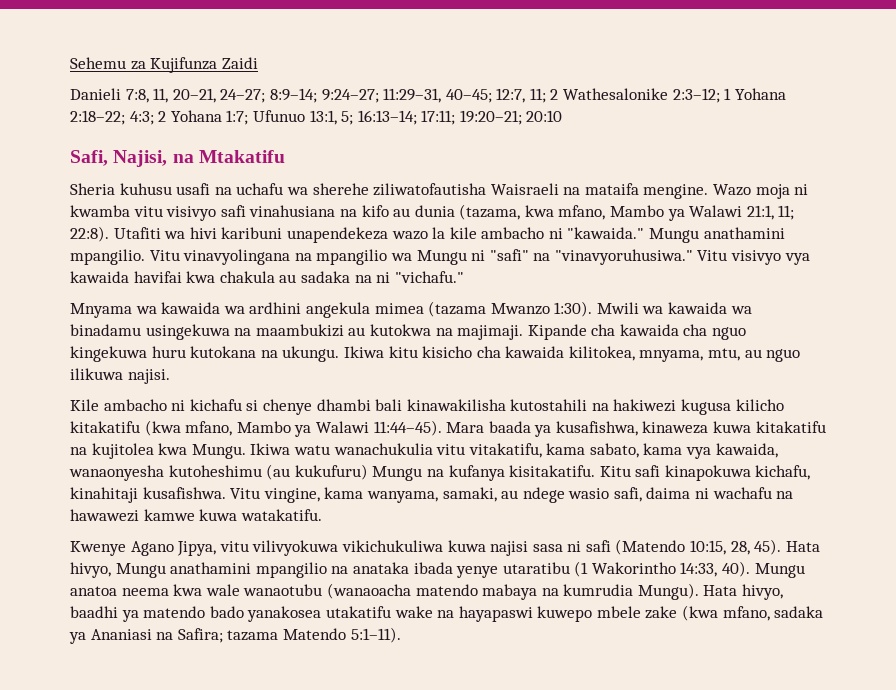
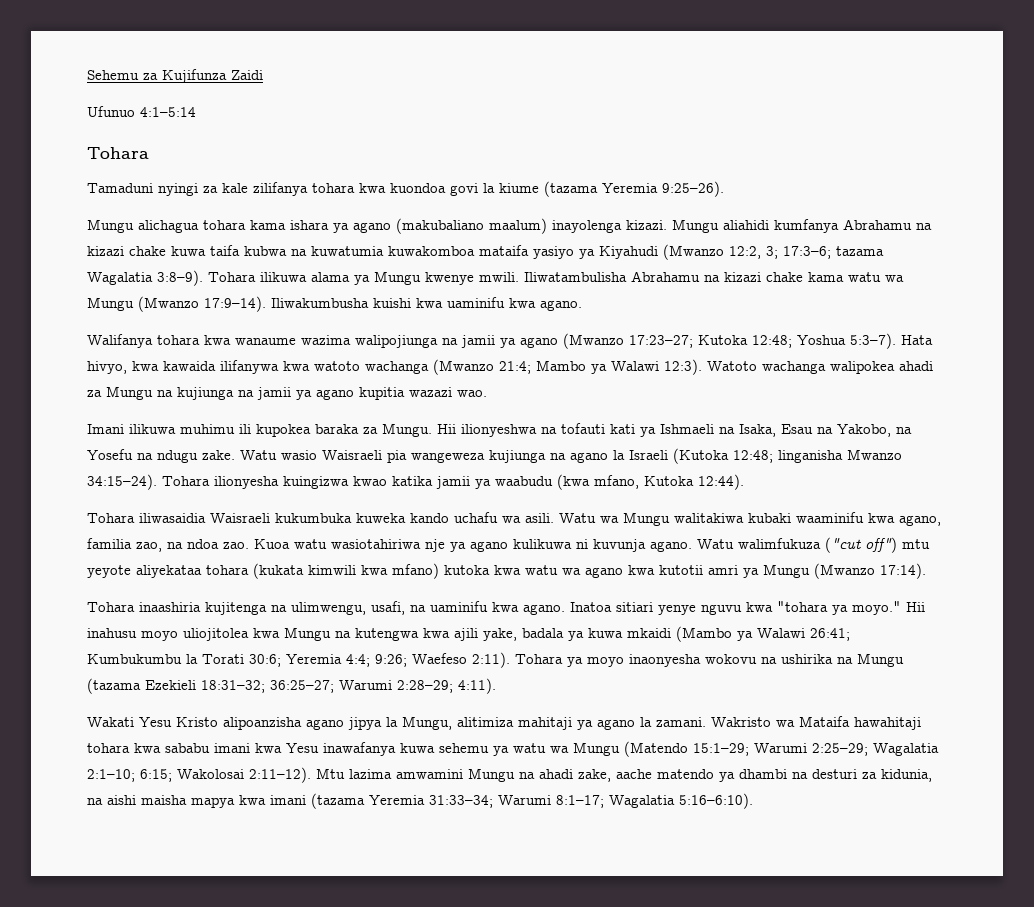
- Danieli 7:8, 11, 20–21, 24–27; 8:9–14; 9:24–27; 11:29–31, 40–45; 12:7, 11; 2 Wathesalonike 2:3–12; 1 Yohana 2:18–22; 4:3; 2 Yohana 1:7; Ufunuo 13:1, 5; 16:13–14; 17:11; 19:20–21; 20:10
- Safi, Najisi, na Mtakatifu
- Sheria kuhusu usafi na uchafu wa sherehe ziliwatofautisha Waisraeli na mataifa mengine. Wazo moja ni kwamba vitu visivyo safi vinahusiana na kifo au dunia (tazama, kwa mfano, Mambo ya Walawi 21:1, 11; 22:8). Utafiti wa hivi karibuni unapendekeza wazo la kile ambacho ni "kawaida." Mungu anathamini mpangilio. Vitu vinavyolingana na mpangilio wa Mungu ni "safi" na "vinavyoruhusiwa." Vitu visivyo vya kawaida havifai kwa chakula au sadaka na ni "vichafu."
- Mnyama wa kawaida wa ardhini angekula mimea (tazama Mwanzo 1:30). Mwili wa kawaida wa binadamu usingekuwa na maambukizi au kutokwa na majimaji. Kipande cha kawaida cha nguo kingekuwa huru kutokana na ukungu. Ikiwa kitu kisicho cha kawaida kilitokea, mnyama, mtu, au nguo ilikuwa najisi.
- Kile ambacho ni kichafu si chenye dhambi bali kinawakilisha kutostahili na hakiwezi kugusa kilicho kitakatifu (kwa mfano, Mambo ya Walawi 11:44–45). Mara baada ya kusafishwa, kinaweza kuwa kitakatifu na kujitolea kwa Mungu. Ikiwa watu wanachukulia vitu vitakatifu, kama sabato, kama vya kawaida, wanaonyesha kutoheshimu (au kukufuru) Mungu na kufanya kisitakatifu. Kitu safi kinapokuwa kichafu, kinahitaji kusafishwa. Vitu vingine, kama wanyama, samaki, au ndege wasio safi, daima ni wachafu na hawawezi kamwe kuwa watakatifu.
- Kwenye Agano Jipya, vitu vilivyokuwa vikichukuliwa kuwa najisi sasa ni safi (Matendo 10:15, 28, 45). Hata hivyo, Mungu anathamini mpangilio na anataka ibada yenye utaratibu (1 Wakorintho 14:33, 40). Mungu anatoa neema kwa wale wanaotubu (wanaoacha matendo mabaya na kumrudia Mungu). Hata hivyo, baadhi ya matendo bado yanakosea utakatifu wake na hayapaswi kuwepo mbele zake (kwa mfano, sadaka ya Ananiasi na Safira; tazama Matendo 5:1–11).
+ Ufunuo 4:1–5:14
+ Tohara
+ Tamaduni nyingi za kale zilifanya tohara kwa kuondoa govi la kiume (tazama Yeremia 9:25–26).
+ Mungu alichagua tohara kama ishara ya agano (makubaliano maalum) inayolenga kizazi. Mungu aliahidi kumfanya Abrahamu na kizazi chake kuwa taifa kubwa na kuwatumia kuwakomboa mataifa yasiyo ya Kiyahudi (Mwanzo 12:2, 3; 17:3–6; tazama Wagalatia 3:8–9). Tohara ilikuwa alama ya Mungu kwenye mwili. Iliwatambulisha Abrahamu na kizazi chake kama watu wa Mungu (Mwanzo 17:9–14). Iliwakumbusha kuishi kwa uaminifu kwa agano.
+ Walifanya tohara kwa wanaume wazima walipojiunga na jamii ya agano (Mwanzo 17:23–27; Kutoka 12:48; Yoshua 5:3–7). Hata hivyo, kwa kawaida ilifanywa kwa watoto wachanga (Mwanzo 21:4; Mambo ya Walawi 12:3). Watoto wachanga walipokea ahadi za Mungu na kujiunga na jamii ya agano kupitia wazazi wao.
+ Imani ilikuwa muhimu ili kupokea baraka za Mungu. Hii ilionyeshwa na tofauti kati ya Ishmaeli na Isaka, Esau na Yakobo, na Yosefu na ndugu zake. Watu wasio Waisraeli pia wangeweza kujiunga na agano la Israeli (Kutoka 12:48; linganisha Mwanzo 34:15–24). Tohara ilionyesha kuingizwa kwao katika jamii ya waabudu (kwa mfano, Kutoka 12:44).
+ Tohara iliwasaidia Waisraeli kukumbuka kuweka kando uchafu wa asili. Watu wa Mungu walitakiwa kubaki waaminifu kwa agano, familia zao, na ndoa zao. Kuoa watu wasiotahiriwa nje ya agano kulikuwa ni kuvunja agano. Watu walimfukuza ("cut off") mtu yeyote aliyekataa tohara (kukata kimwili kwa mfano) kutoka kwa watu wa agano kwa kutotii amri ya Mungu (Mwanzo 17:14).
+ Tohara inaashiria kujitenga na ulimwengu, usafi, na uaminifu kwa agano. Inatoa sitiari yenye nguvu kwa "tohara ya moyo." Hii inahusu moyo uliojitolea kwa Mungu na kutengwa kwa ajili yake, badala ya kuwa mkaidi (Mambo ya Walawi 26:41; Kumbukumbu la Torati 30:6; Yeremia 4:4; 9:26; Waefeso 2:11). Tohara ya moyo inaonyesha wokovu na ushirika na Mungu (tazama Ezekieli 18:31–32; 36:25–27; Warumi 2:28–29; 4:11).
+ Wakati Yesu Kristo alipoanzisha agano jipya la Mungu, alitimiza mahitaji ya agano la zamani. Wakristo wa Mataifa hawahitaji tohara kwa sababu imani kwa Yesu inawafanya kuwa sehemu ya watu wa Mungu (Matendo 15:1–29; Warumi 2:25–29; Wagalatia 2:1–10; 6:15; Wakolosai 2:11–12). Mtu lazima amwamini Mungu na ahadi zake, aache matendo ya dhambi na desturi za kidunia, na aishi maisha mapya kwa imani (tazama Yeremia 31:33–34; Warumi 8:1–17; Wagalatia 5:16–6:10).

